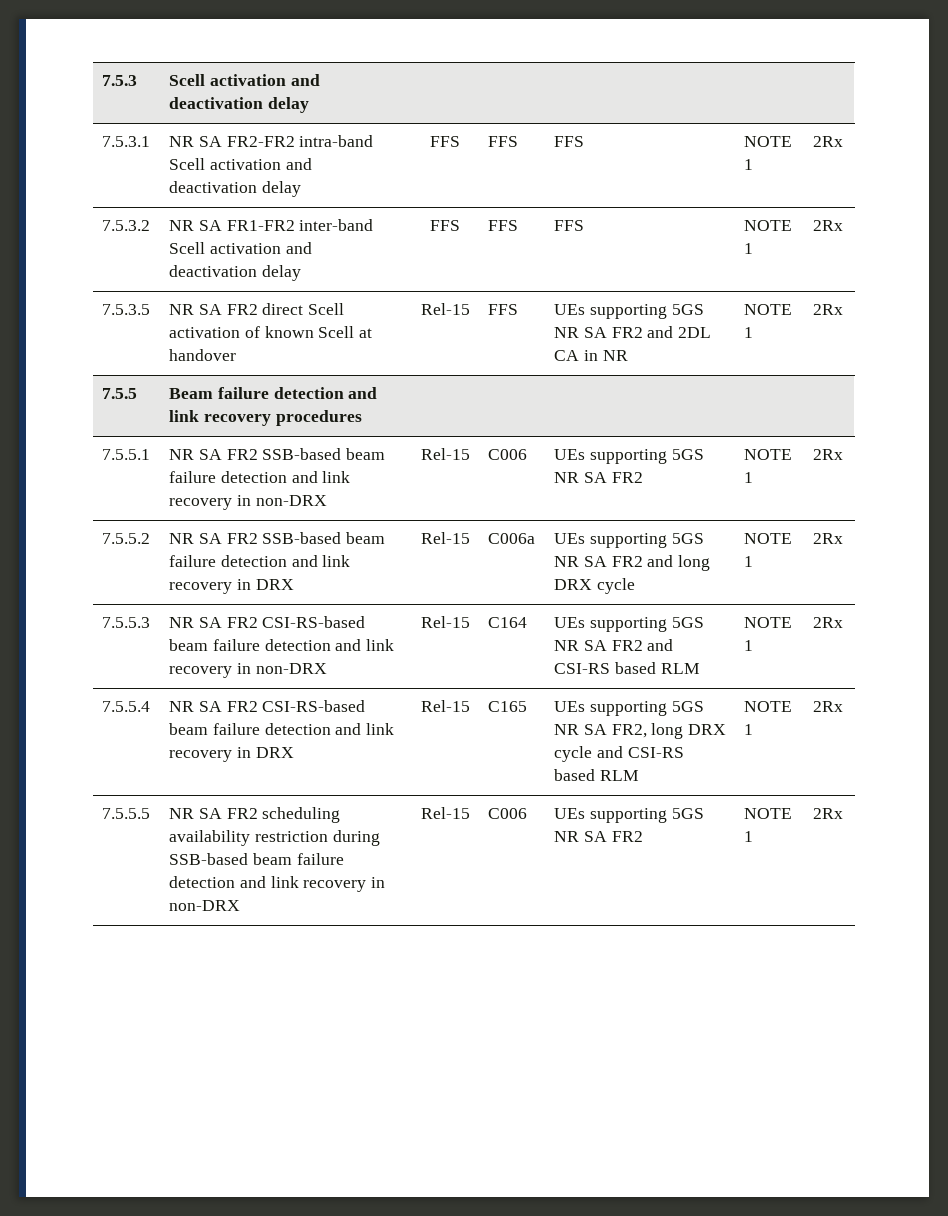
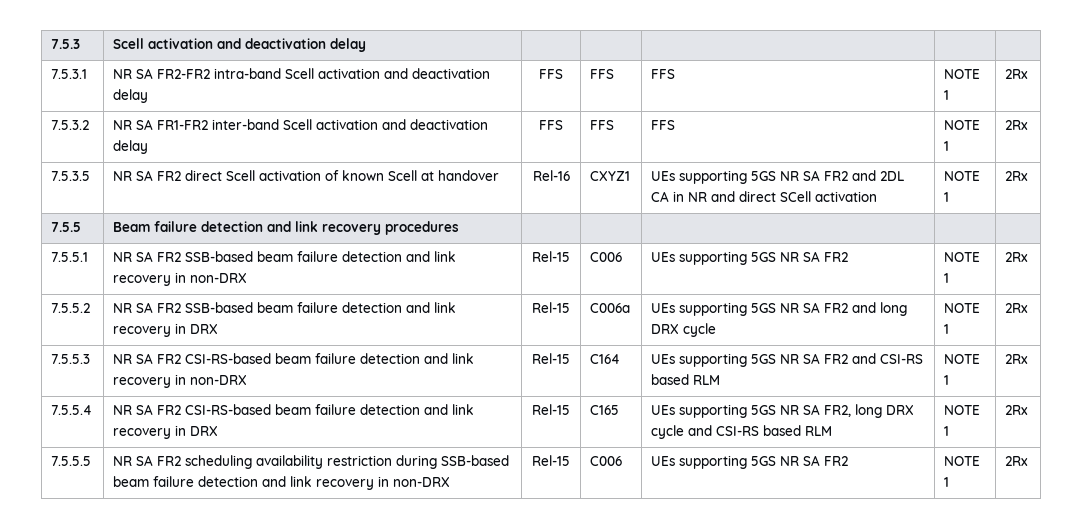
- 7.5.3.5 | NR SA FR2 direct Scell activation of known Scell at handover | Rel-15 | FFS | UEs supporting 5GS NR SA FR2 and 2DL CA in NR | NOTE 1 | 2Rx
+ 7.5.3.5 | NR SA FR2 direct Scell activation of known Scell at handover | Rel-16 | CXYZ1 | UEs supporting 5GS NR SA FR2 and 2DL CA in NR and direct SCell activation | NOTE 1 | 2Rx

